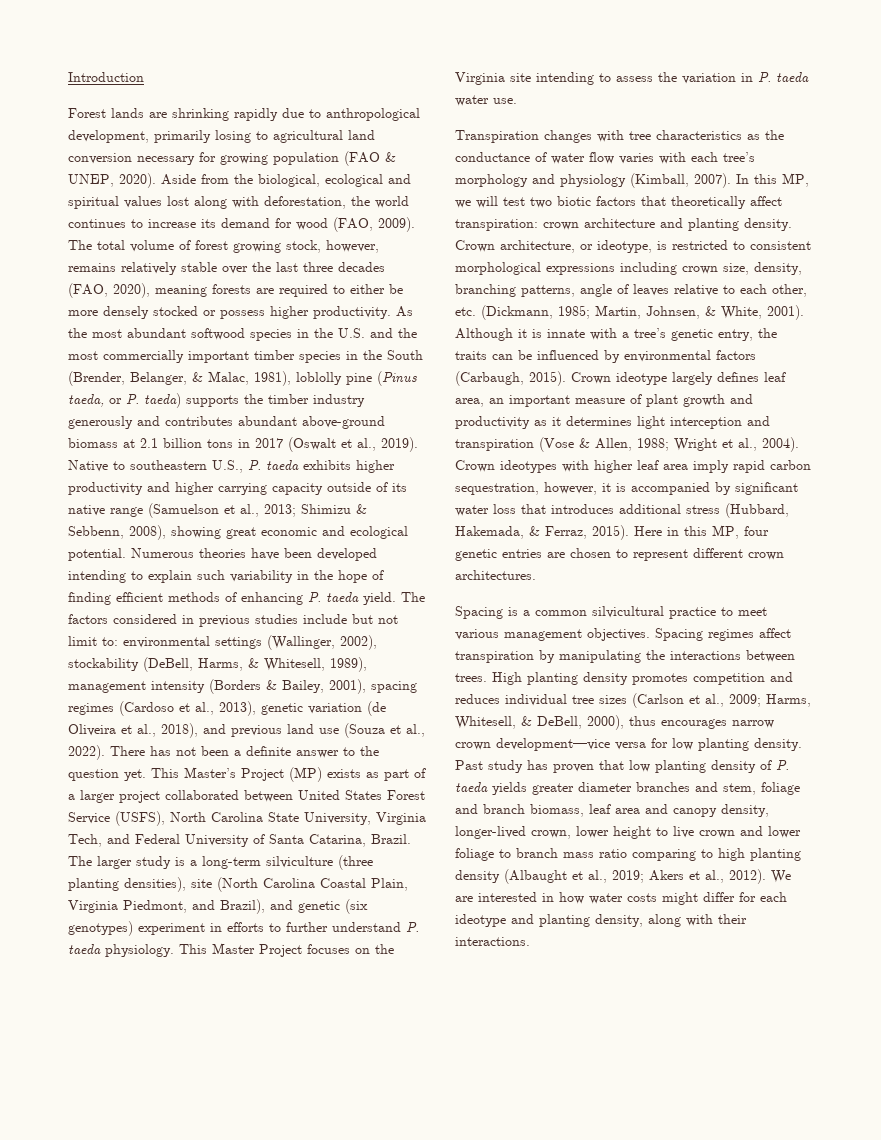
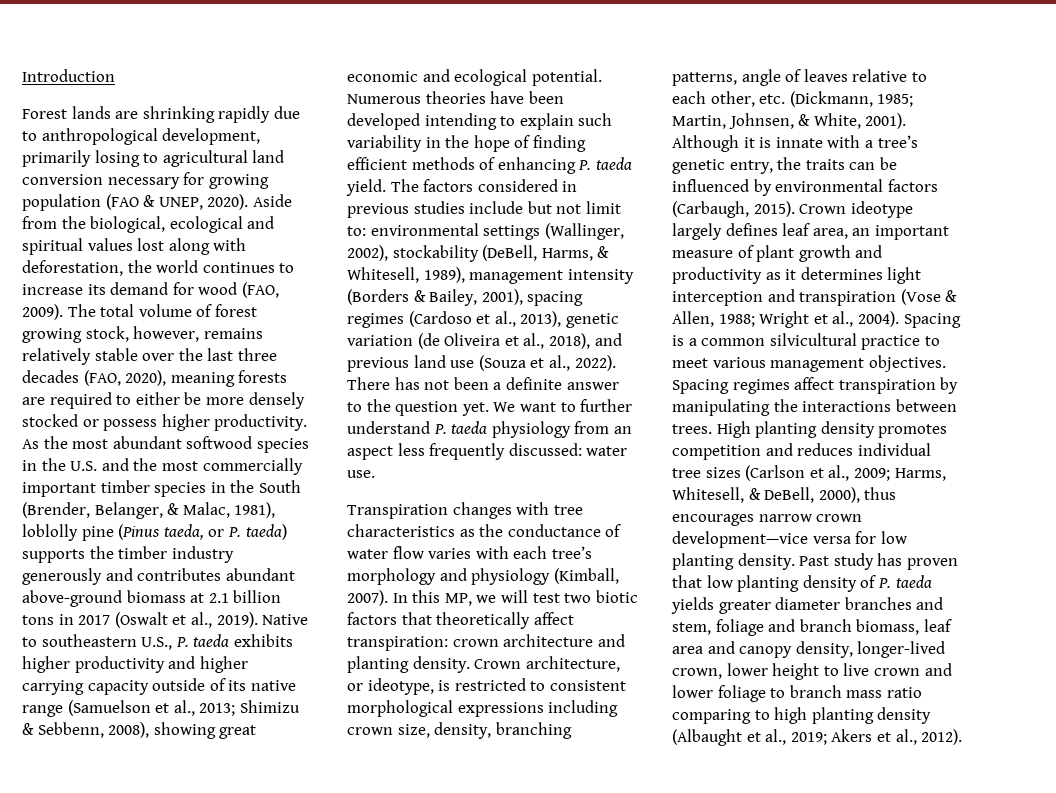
- This Master’s Project (MP) exists as part of a larger project collaborated between United States Forest Service (USFS), North Carolina State University, Virginia Tech, and Federal University of Santa Catarina, Brazil. The larger study is a long-term silviculture (three planting densities), site (North Carolina Coastal Plain, Virginia Piedmont, and Brazil), and genetic (six genotypes) experiment in efforts to further understand P. taeda physiology. This Master Project focuses on the Virginia site intending to assess the variation in P. taeda water use.
+ We want to further understand P. taeda physiology from an aspect less frequently discussed: water use.
- Crown ideotype largely defines leaf area, an important measure of plant growth and productivity as it determines light interception and transpiration (Vose & Allen, 1988; Wright et al., 2004). Crown ideotypes with higher leaf area imply rapid carbon sequestration, however, it is accompanied by significant water loss that introduces additional stress (Hubbard, Hakemada, & Ferraz, 2015). Here in this MP, four genetic entries are chosen to represent different crown architectures.
- Spacing is a common silvicultural practice to meet various management objectives.
+ Crown ideotype largely defines leaf area, an important measure of plant growth and productivity as it determines light interception and transpiration (Vose & Allen, 1988; Wright et al., 2004). Spacing is a common silvicultural practice to meet various management objectives.
- We are interested in how water costs might differ for each ideotype and planting density, along with their interactions.

